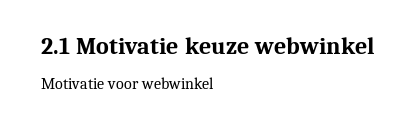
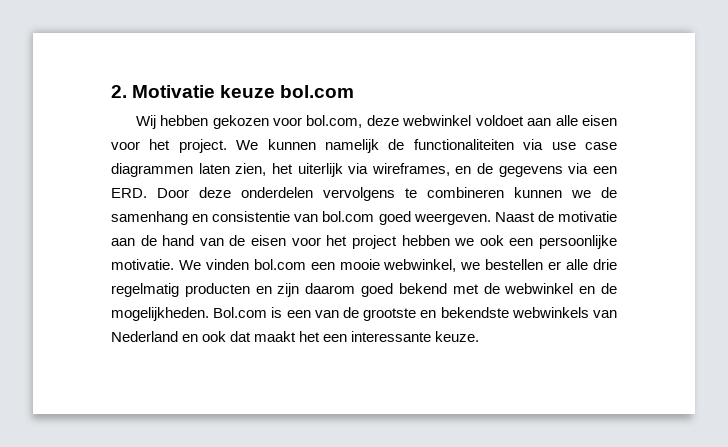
- 2.1 Motivatie keuze webwinkel
- Motivatie voor webwinkel
+ 2. Motivatie keuze bol.com
+ Wij hebben gekozen voor bol.com, deze webwinkel voldoet aan alle eisen voor het project. We kunnen namelijk de functionaliteiten via use case diagrammen laten zien, het uiterlijk via wireframes, en de gegevens via een ERD. Door deze onderdelen vervolgens te combineren kunnen we de samenhang en consistentie van bol.com goed weergeven. Naast de motivatie aan de hand van de eisen voor het project hebben we ook een persoonlijke motivatie. We vinden bol.com een mooie webwinkel, we bestellen er alle drie regelmatig producten en zijn daarom goed bekend met de webwinkel en de mogelijkheden. Bol.com is een van de grootste en bekendste webwinkels van Nederland en ook dat maakt het een interessante keuze.

